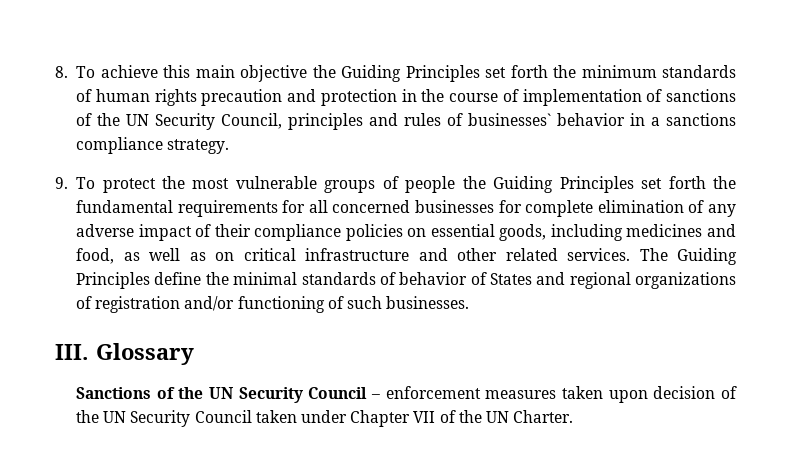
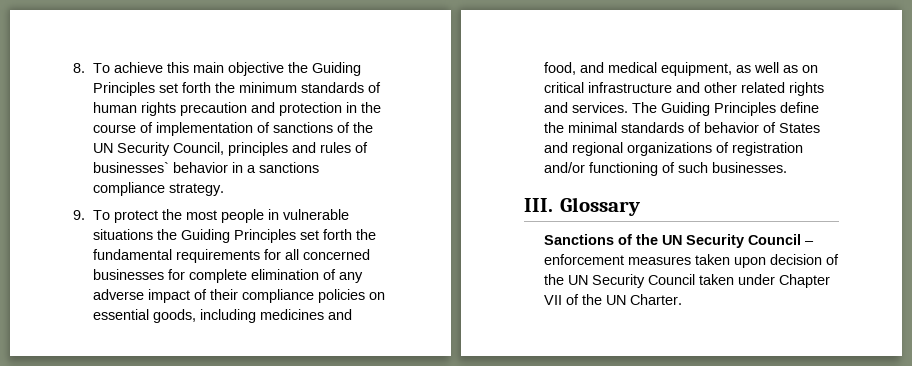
- 9. To protect the most vulnerable groups of people the Guiding Principles set forth the fundamental requirements for all concerned businesses for complete elimination of any adverse impact of their compliance policies on essential goods, including medicines and food, as well as on critical infrastructure and other related services.
+ 9. To protect the most people in vulnerable situations the Guiding Principles set forth the fundamental requirements for all concerned businesses for complete elimination of any adverse impact of their compliance policies on essential goods, including medicines and food, and medical equipment, as well as on critical infrastructure and other related rights and services.

